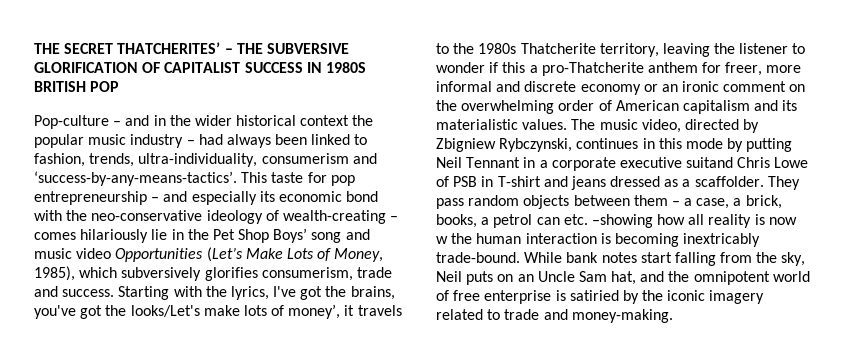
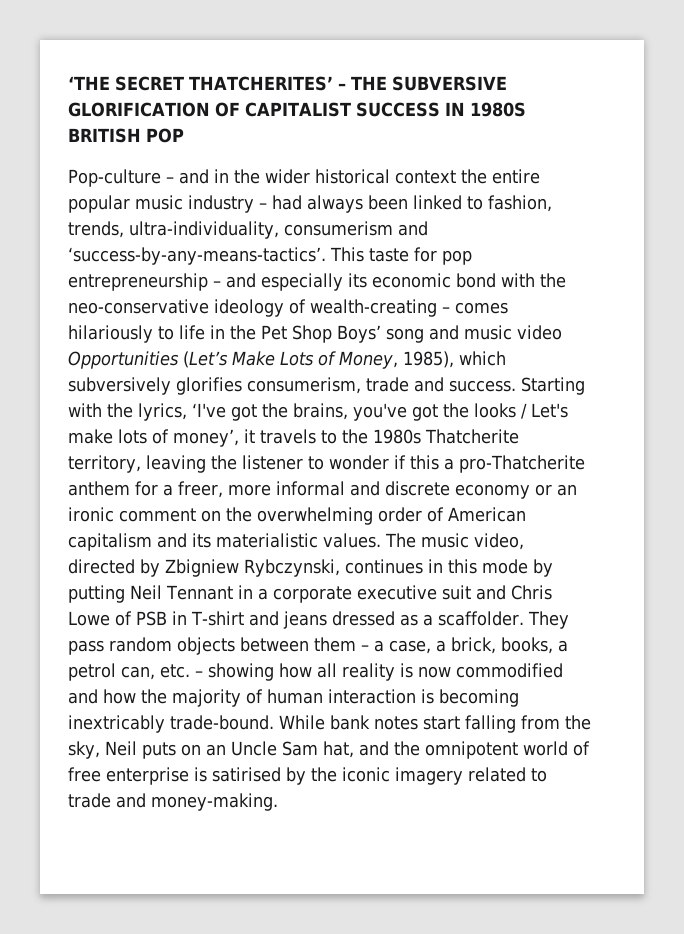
- THE SECRET THATCHERITES’ – THE SUBVERSIVE GLORIFICATION OF CAPITALIST SUCCESS IN 1980S BRITISH POP
+ ‘THE SECRET THATCHERITES’ – THE SUBVERSIVE GLORIFICATION OF CAPITALIST SUCCESS IN 1980S BRITISH POP
- Pop-culture – and in the wider historical context the popular music industry – had always been linked to fashion, trends, ultra-individuality, consumerism and ‘success-by-any-means-tactics’.
+ Pop-culture – and in the wider historical context the entire popular music industry – had always been linked to fashion, trends, ultra-individuality, consumerism and ‘success-by-any-means-tactics’.
- This taste for pop entrepreneurship – and especially its economic bond with the neo-conservative ideology of wealth-creating – comes hilariously lie in the Pet Shop Boys’ song and music video Opportunities (Let’s Make Lots of Money, 1985), which subversively glorifies consumerism, trade and success.
+ This taste for pop entrepreneurship – and especially its economic bond with the neo-conservative ideology of wealth-creating – comes hilariously to life in the Pet Shop Boys’ song and music video Opportunities (Let’s Make Lots of Money, 1985), which subversively glorifies consumerism, trade and success.
- Starting with the lyrics, I've got the brains, you've got the looks/Let's make lots of money’, it travels to the 1980s Thatcherite territory, leaving the listener to wonder if this a pro-Thatcherite anthem for freer, more informal and discrete economy or an ironic comment on the overwhelming order of American capitalism and its materialistic values.
+ Starting with the lyrics, ‘I've got the brains, you've got the looks / Let's make lots of money’, it travels to the 1980s Thatcherite territory, leaving the listener to wonder if this a pro-Thatcherite anthem for a freer, more informal and discrete economy or an ironic comment on the overwhelming order of American capitalism and its materialistic values.
- The music video, directed by Zbigniew Rybczynski, continues in this mode by putting Neil Tennant in a corporate executive suitand Chris Lowe of PSB in T-shirt and jeans dressed as a scaffolder.
+ The music video, directed by Zbigniew Rybczynski, continues in this mode by putting Neil Tennant in a corporate executive suit and Chris Lowe of PSB in T-shirt and jeans dressed as a scaffolder.
- They pass random objects between them – a case, a brick, books, a petrol can etc. –showing how all reality is now w the human interaction is becoming inextricably trade-bound.
+ They pass random objects between them – a case, a brick, books, a petrol can, etc. – showing how all reality is now commodified and how the majority of human interaction is becoming inextricably trade-bound.
- While bank notes start falling from the sky, Neil puts on an Uncle Sam hat, and the omnipotent world of free enterprise is satiried by the iconic imagery related to trade and money-making.
+ While bank notes start falling from the sky, Neil puts on an Uncle Sam hat, and the omnipotent world of free enterprise is satirised by the iconic imagery related to trade and money-making.

